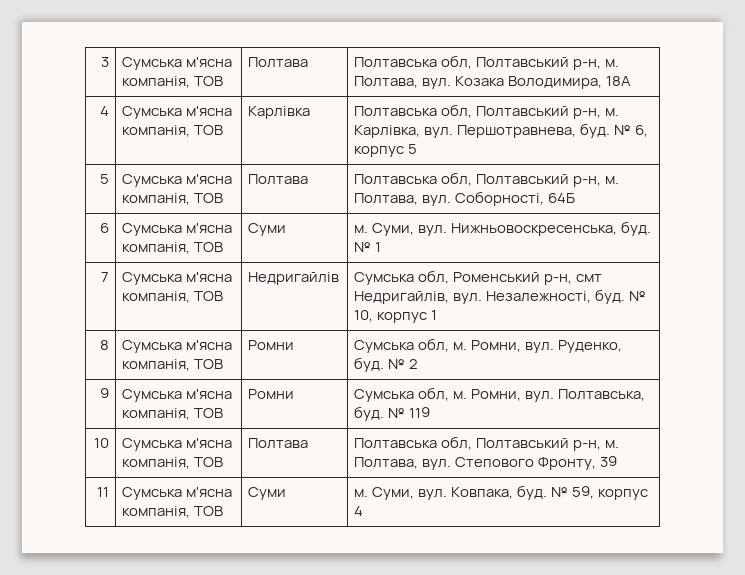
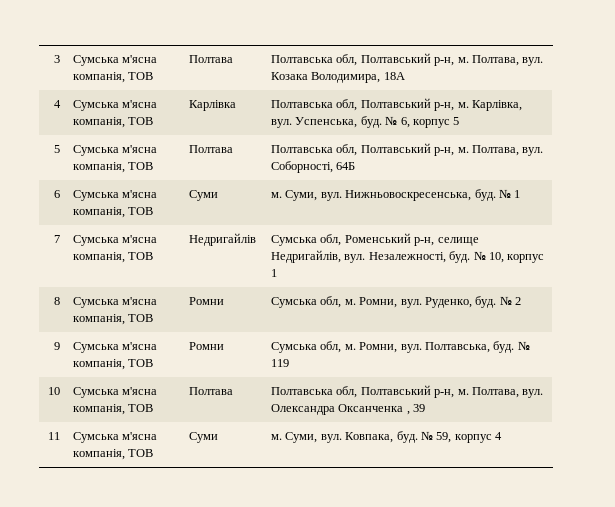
- 4 | Сумська м'ясна компанія, ТОВ | Карлівка | Полтавська обл, Полтавський р-н, м. Карлівка, вул. Першотравнева, буд. № 6, корпус 5
+ 4 | Сумська м'ясна компанія, ТОВ | Карлівка | Полтавська обл, Полтавський р-н, м. Карлівка, вул. Успенська, буд. № 6, корпус 5
- 7 | Сумська м'ясна компанія, ТОВ | Недригайлів | Сумська обл, Роменський р-н, смт Недригайлів, вул. Незалежності, буд. № 10, корпус 1
+ 7 | Сумська м'ясна компанія, ТОВ | Недригайлів | Сумська обл, Роменський р-н, селище Недригайлів, вул. Незалежності, буд. № 10, корпус 1
- 10 | Сумська м'ясна компанія, ТОВ | Полтава | Полтавська обл, Полтавський р-н, м. Полтава, вул. Степового Фронту, 39
+ 10 | Сумська м'ясна компанія, ТОВ | Полтава | Полтавська обл, Полтавський р-н, м. Полтава, вул. Олександра Оксанченка , 39

